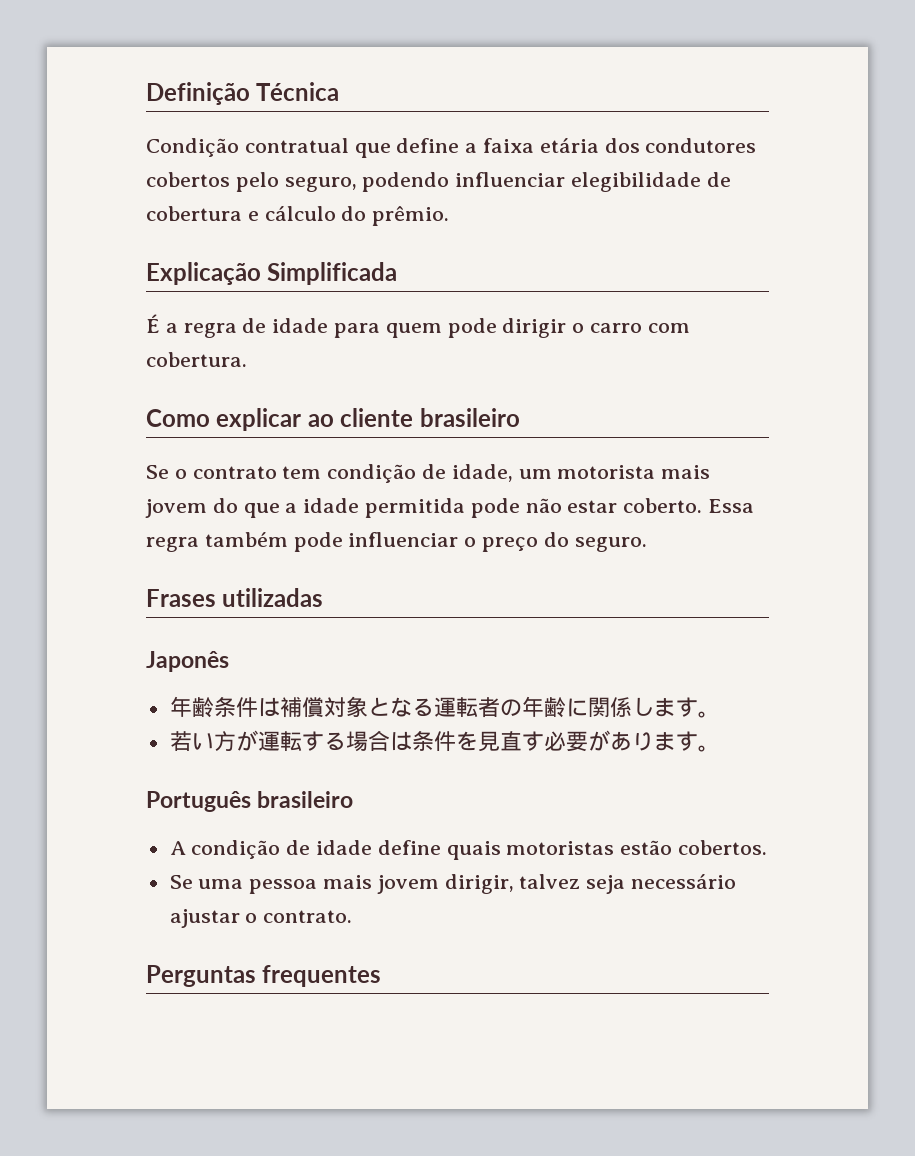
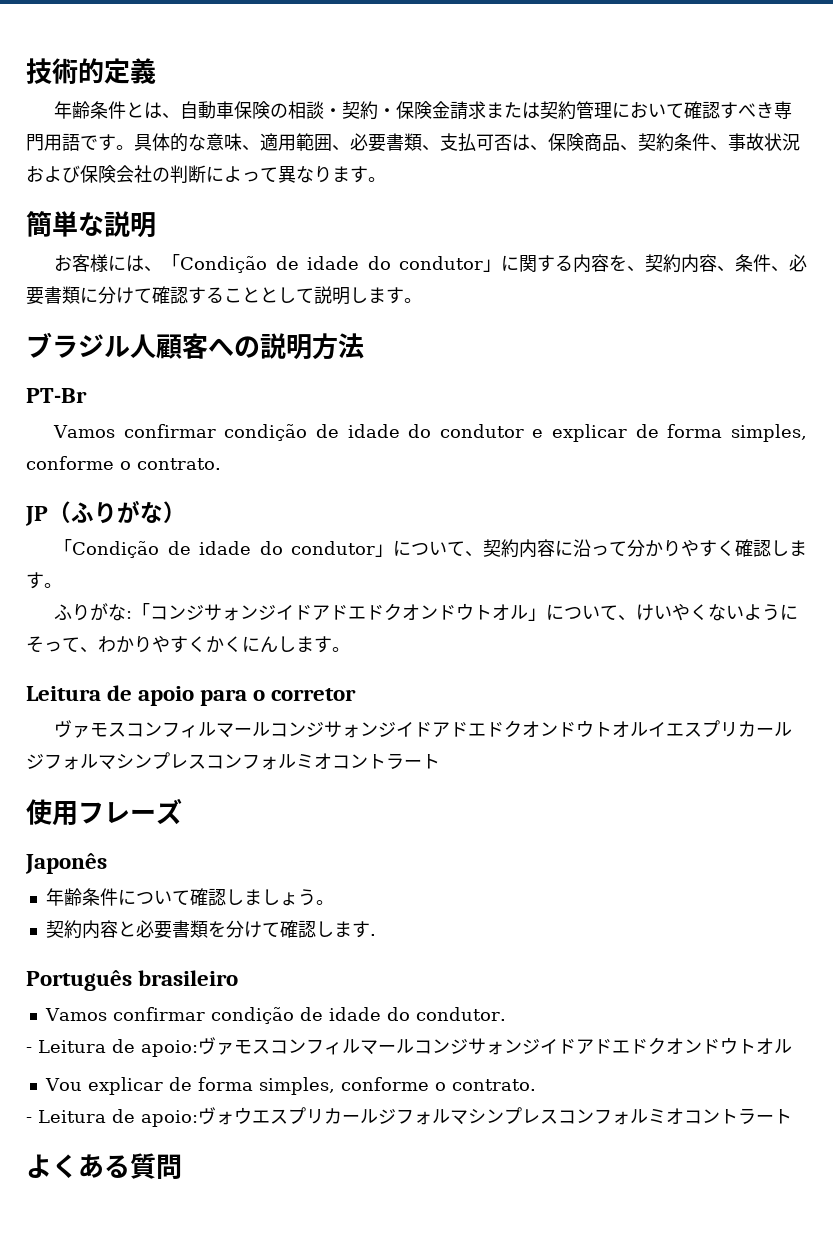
- Definição Técnica
- Condição contratual que define a faixa etária dos condutores cobertos pelo seguro, podendo influenciar elegibilidade de cobertura e cálculo do prêmio.
- Explicação Simplificada
- É a regra de idade para quem pode dirigir o carro com cobertura.
- Como explicar ao cliente brasileiro
- Se o contrato tem condição de idade, um motorista mais jovem do que a idade permitida pode não estar coberto. Essa regra também pode influenciar o preço do seguro.
- Frases utilizadas
+ 技術的定義
+ 年齢条件とは、自動車保険の相談・契約・保険金請求または契約管理において確認すべき専門用語です。具体的な意味、適用範囲、必要書類、支払可否は、保険商品、契約条件、事故状況および保険会社の判断によって異なります。
+ 簡単な説明
+ お客様には、「Condição de idade do condutor」に関する内容を、契約内容、条件、必要書類に分けて確認することとして説明します。
+ ブラジル人顧客への説明方法
+ PT-Br
+ Vamos confirmar condição de idade do condutor e explicar de forma simples, conforme o contrato.
+ JP（ふりがな）
+ 「Condição de idade do condutor」について、契約内容に沿って分かりやすく確認します。
+ ふりがな:「コンジサォンジイドアドエドクオンドウトオル」について、けいやくないようにそって、わかりやすくかくにんします。
+ Leitura de apoio para o corretor
+ ヴァモスコンフィルマールコンジサォンジイドアドエドクオンドウトオルイエスプリカールジフォルマシンプレスコンフォルミオコントラート
+ 使用フレーズ
  Japonês
- 年齢条件は補償対象となる運転者の年齢に関係します。
- 若い方が運転する場合は条件を見直す必要があります。
+ 年齢条件について確認しましょう。
+ 契約内容と必要書類を分けて確認します.
- A condição de idade define quais motoristas estão cobertos.
- Se uma pessoa mais jovem dirigir, talvez seja necessário ajustar o contrato.
- Perguntas frequentes
+ Vamos confirmar condição de idade do condutor.
+ - Leitura de apoio:ヴァモスコンフィルマールコンジサォンジイドアドエドクオンドウトオル
+ Vou explicar de forma simples, conforme o contrato.
+ - Leitura de apoio:ヴォウエスプリカールジフォルマシンプレスコンフォルミオコントラート
+ よくある質問

